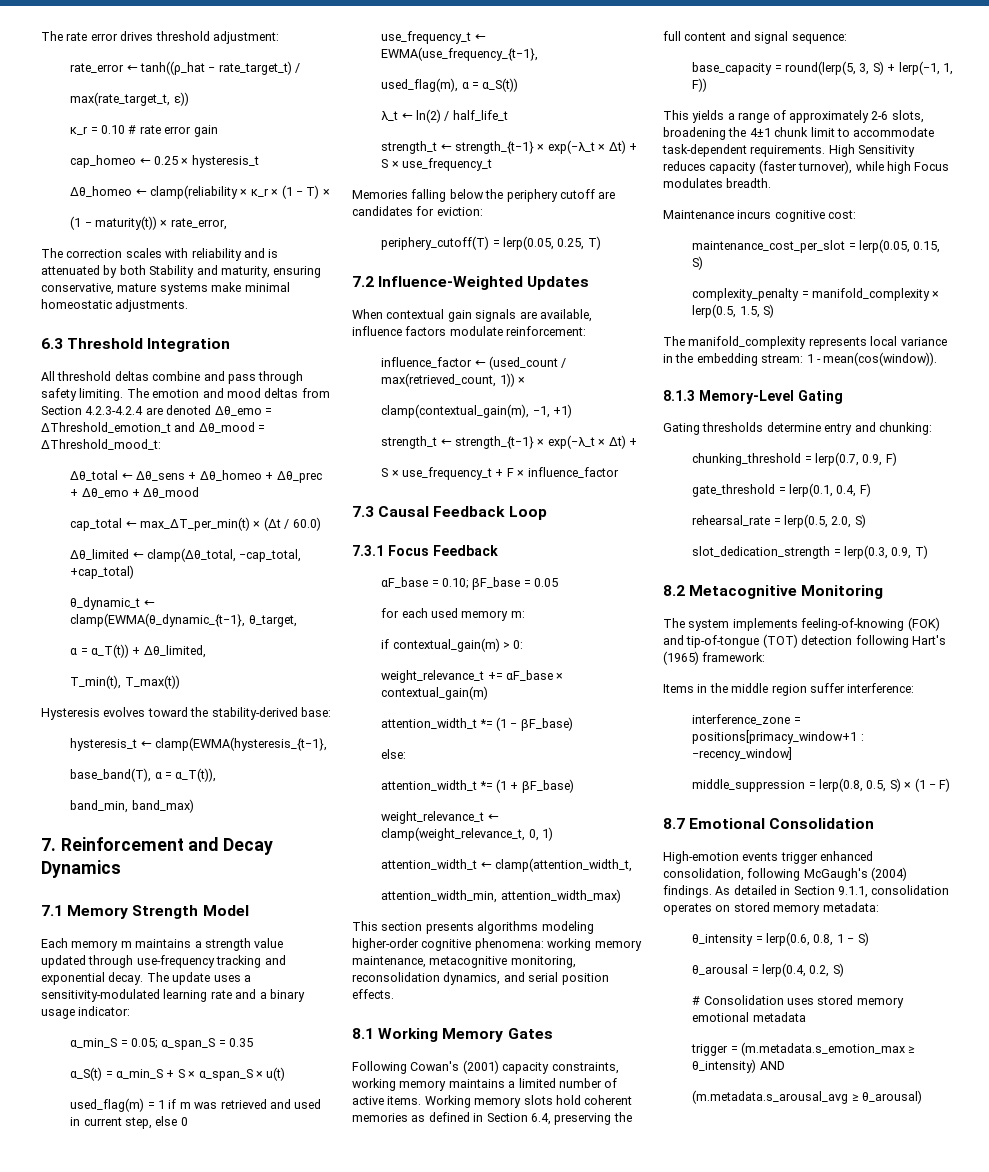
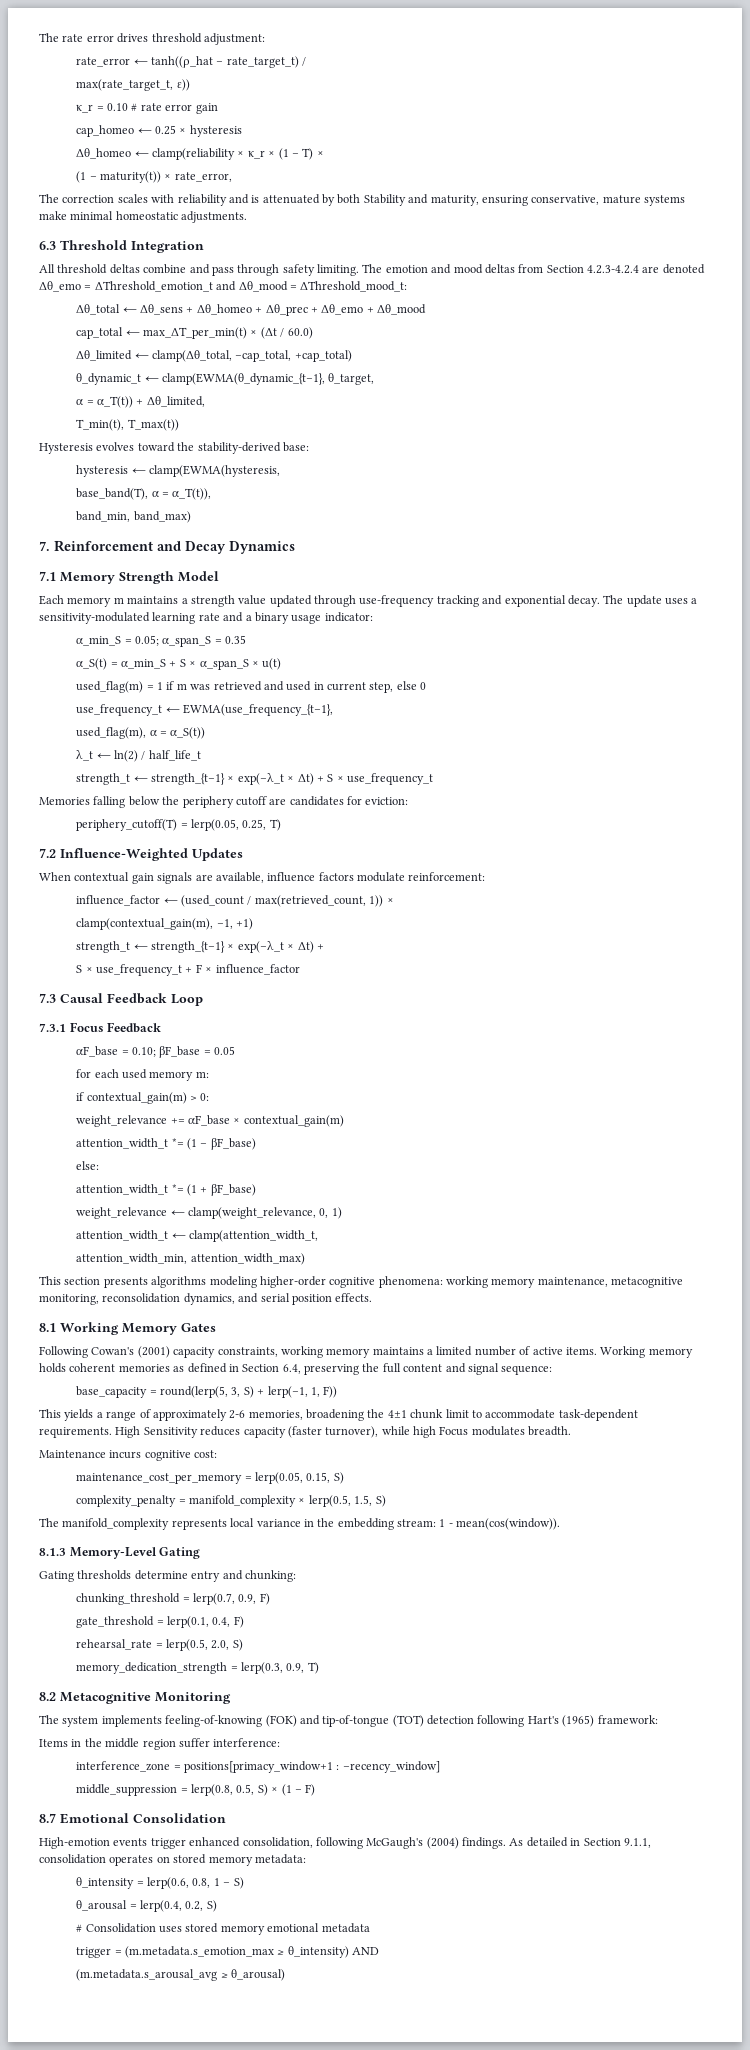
- cap_homeo ← 0.25 × hysteresis_t
+ cap_homeo ← 0.25 × hysteresis
- hysteresis_t ← clamp(EWMA(hysteresis_{t−1},
+ hysteresis ← clamp(EWMA(hysteresis,
- weight_relevance_t += αF_base × contextual_gain(m)
+ weight_relevance += αF_base × contextual_gain(m)
- weight_relevance_t ← clamp(weight_relevance_t, 0, 1)
+ weight_relevance ← clamp(weight_relevance, 0, 1)
- Working memory slots hold coherent memories as defined in Section 6.4, preserving the full content and signal sequence:
+ Working memory holds coherent memories as defined in Section 6.4, preserving the full content and signal sequence:
- This yields a range of approximately 2-6 slots, broadening the 4±1 chunk limit to accommodate task-dependent requirements.
+ This yields a range of approximately 2-6 memories, broadening the 4±1 chunk limit to accommodate task-dependent requirements.
- maintenance_cost_per_slot = lerp(0.05, 0.15, S)
+ maintenance_cost_per_memory = lerp(0.05, 0.15, S)
- slot_dedication_strength = lerp(0.3, 0.9, T)
+ memory_dedication_strength = lerp(0.3, 0.9, T)

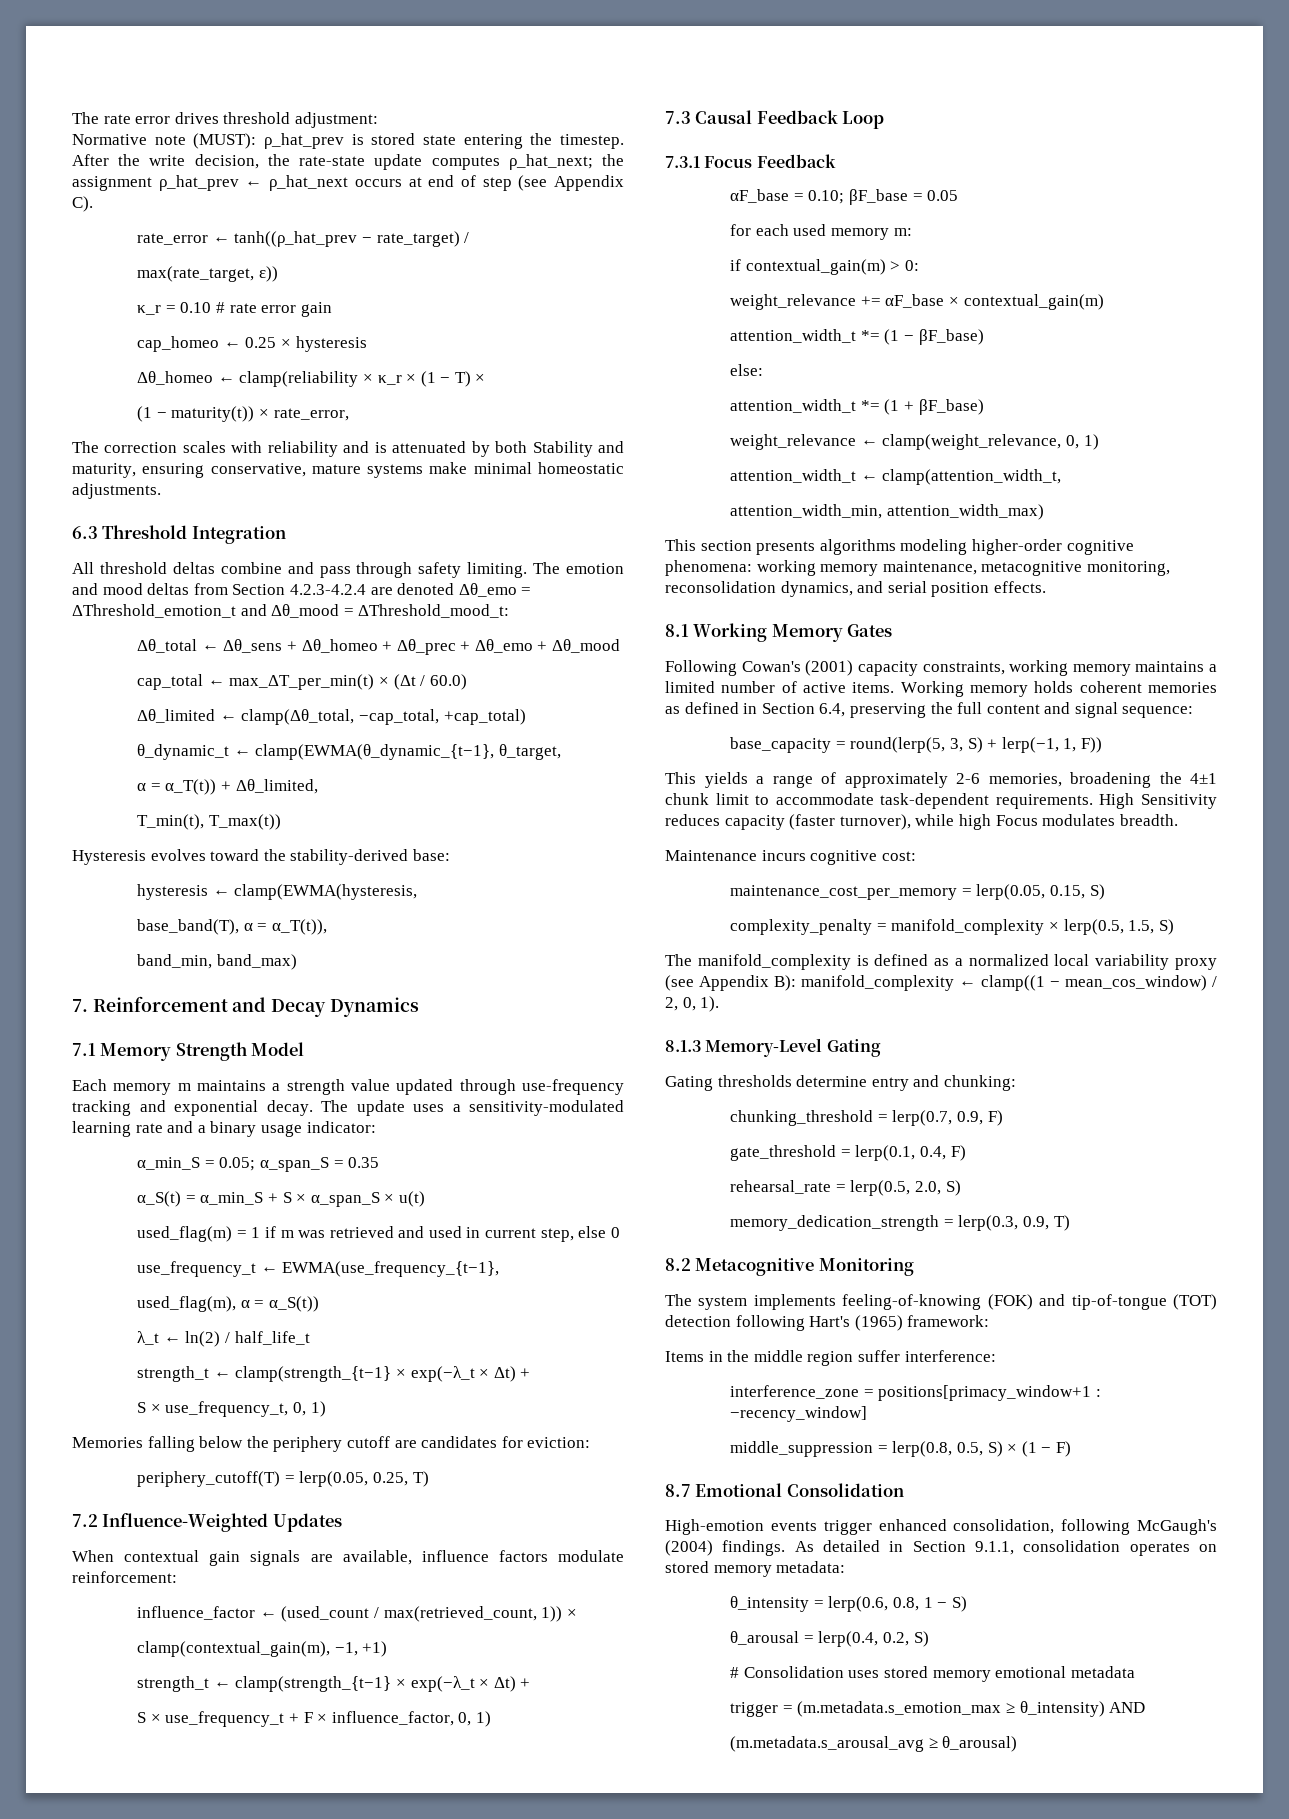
+ Normative note (MUST): ρ_hat_prev is stored state entering the timestep. After the write decision, the rate-state update computes ρ_hat_next; the assignment ρ_hat_prev ← ρ_hat_next occurs at end of step (see Appendix C).
- rate_error ← tanh((ρ_hat − rate_target_t) /
+ rate_error ← tanh((ρ_hat_prev − rate_target) /
- max(rate_target_t, ε))
+ max(rate_target, ε))
  λ_t ← ln(2) / half_life_t
- strength_t ← strength_{t−1} × exp(−λ_t × Δt) + S × use_frequency_t
+ strength_t ← clamp(strength_{t−1} × exp(−λ_t × Δt) +
+ S × use_frequency_t, 0, 1)
  clamp(contextual_gain(m), −1, +1)
- strength_t ← strength_{t−1} × exp(−λ_t × Δt) +
+ strength_t ← clamp(strength_{t−1} × exp(−λ_t × Δt) +
- S × use_frequency_t + F × influence_factor
+ S × use_frequency_t + F × influence_factor, 0, 1)
- The manifold_complexity represents local variance in the embedding stream: 1 - mean(cos(window)).
+ The manifold_complexity is defined as a normalized local variability proxy (see Appendix B): manifold_complexity ← clamp((1 − mean_cos_window) / 2, 0, 1).

